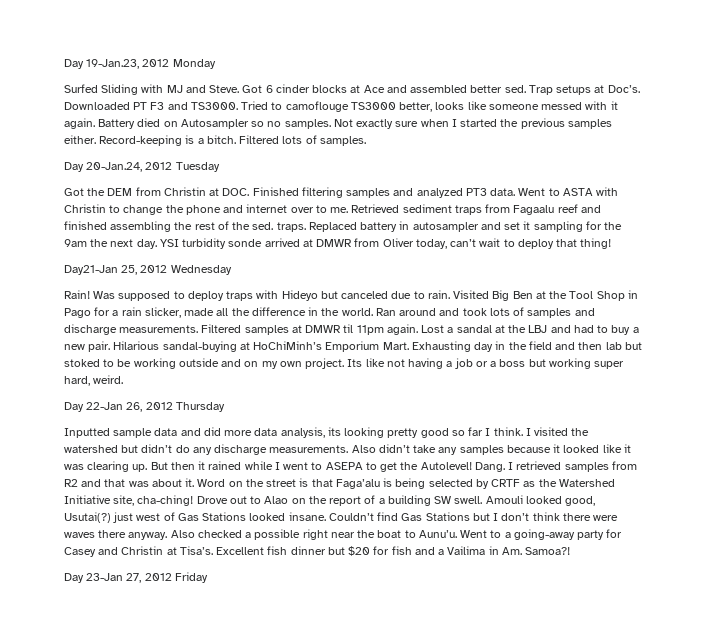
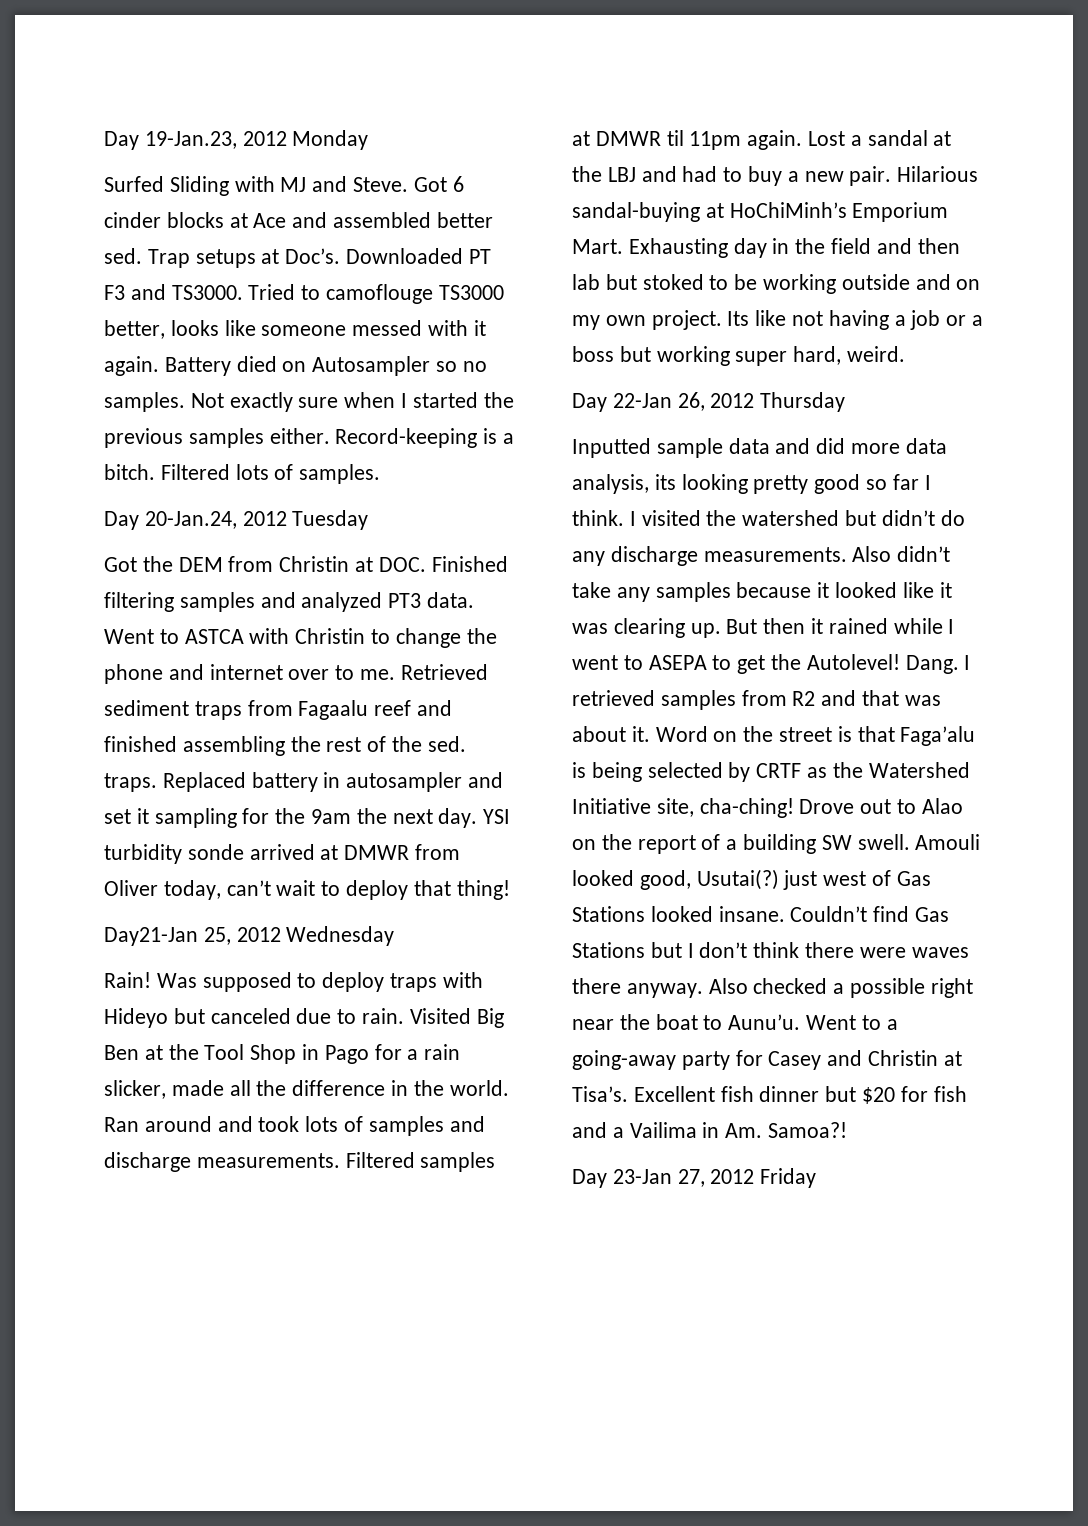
- Went to ASTA with Christin to change the phone and internet over to me.
+ Went to ASTCA with Christin to change the phone and internet over to me.

